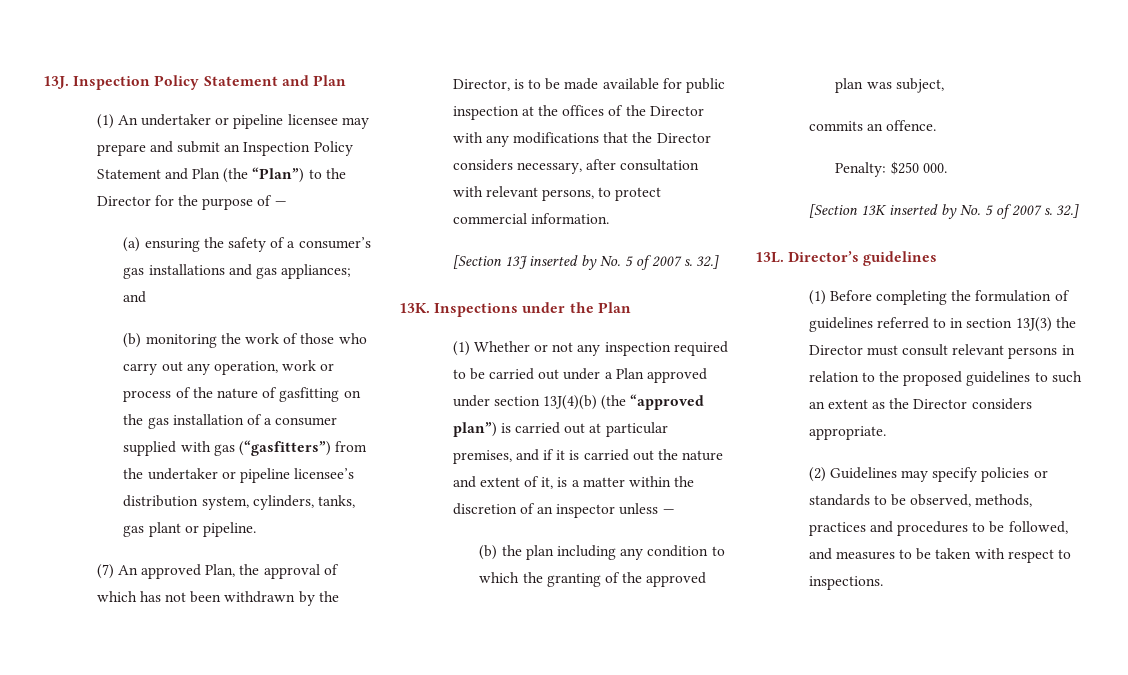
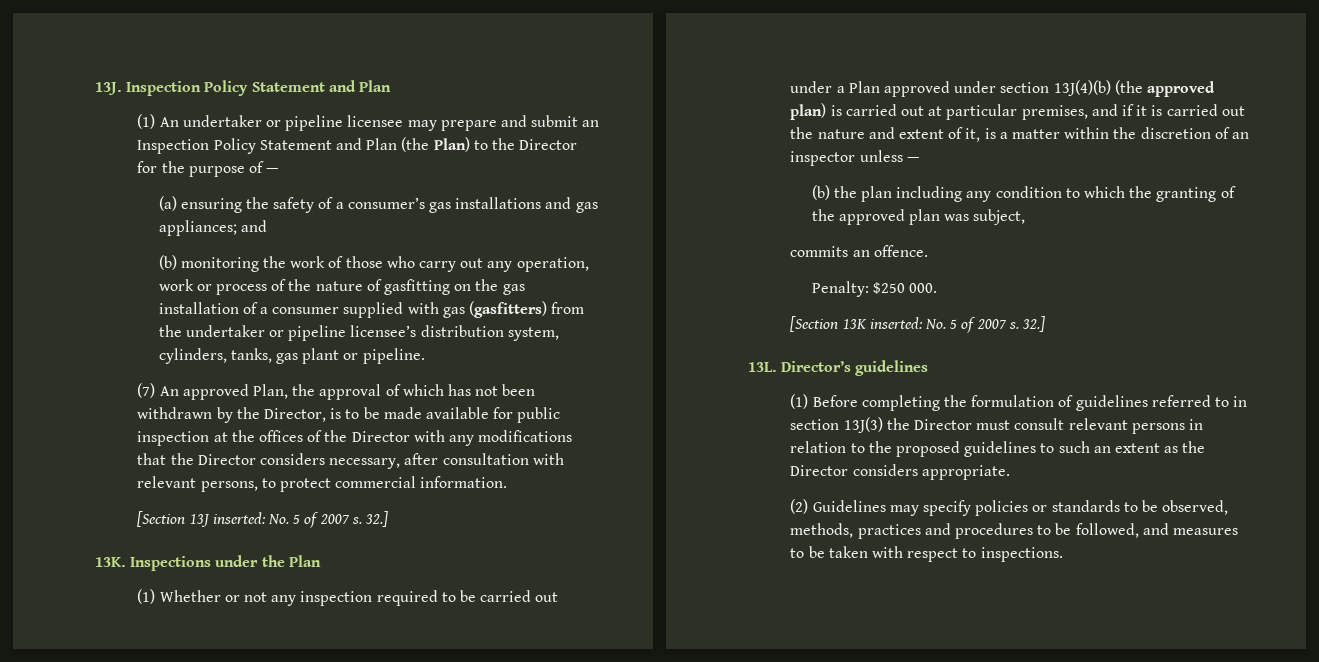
- (1) An undertaker or pipeline licensee may prepare and submit an Inspection Policy Statement and Plan (the “Plan”) to the Director for the purpose of —
+ (1) An undertaker or pipeline licensee may prepare and submit an Inspection Policy Statement and Plan (the Plan) to the Director for the purpose of —
- (b) monitoring the work of those who carry out any operation, work or process of the nature of gasfitting on the gas installation of a consumer supplied with gas (“gasfitters”) from the undertaker or pipeline licensee’s distribution system, cylinders, tanks, gas plant or pipeline.
+ (b) monitoring the work of those who carry out any operation, work or process of the nature of gasfitting on the gas installation of a consumer supplied with gas (gasfitters) from the undertaker or pipeline licensee’s distribution system, cylinders, tanks, gas plant or pipeline.
- [Section 13J inserted by No. 5 of 2007 s.
+ [Section 13J inserted: No. 5 of 2007 s.
- (1) Whether or not any inspection required to be carried out under a Plan approved under section 13J(4)(b) (the “approved plan”) is carried out at particular premises, and if it is carried out the nature and extent of it, is a matter within the discretion of an inspector unless —
+ (1) Whether or not any inspection required to be carried out under a Plan approved under section 13J(4)(b) (the approved plan) is carried out at particular premises, and if it is carried out the nature and extent of it, is a matter within the discretion of an inspector unless —
- [Section 13K inserted by No. 5 of 2007 s.
+ [Section 13K inserted: No. 5 of 2007 s.

